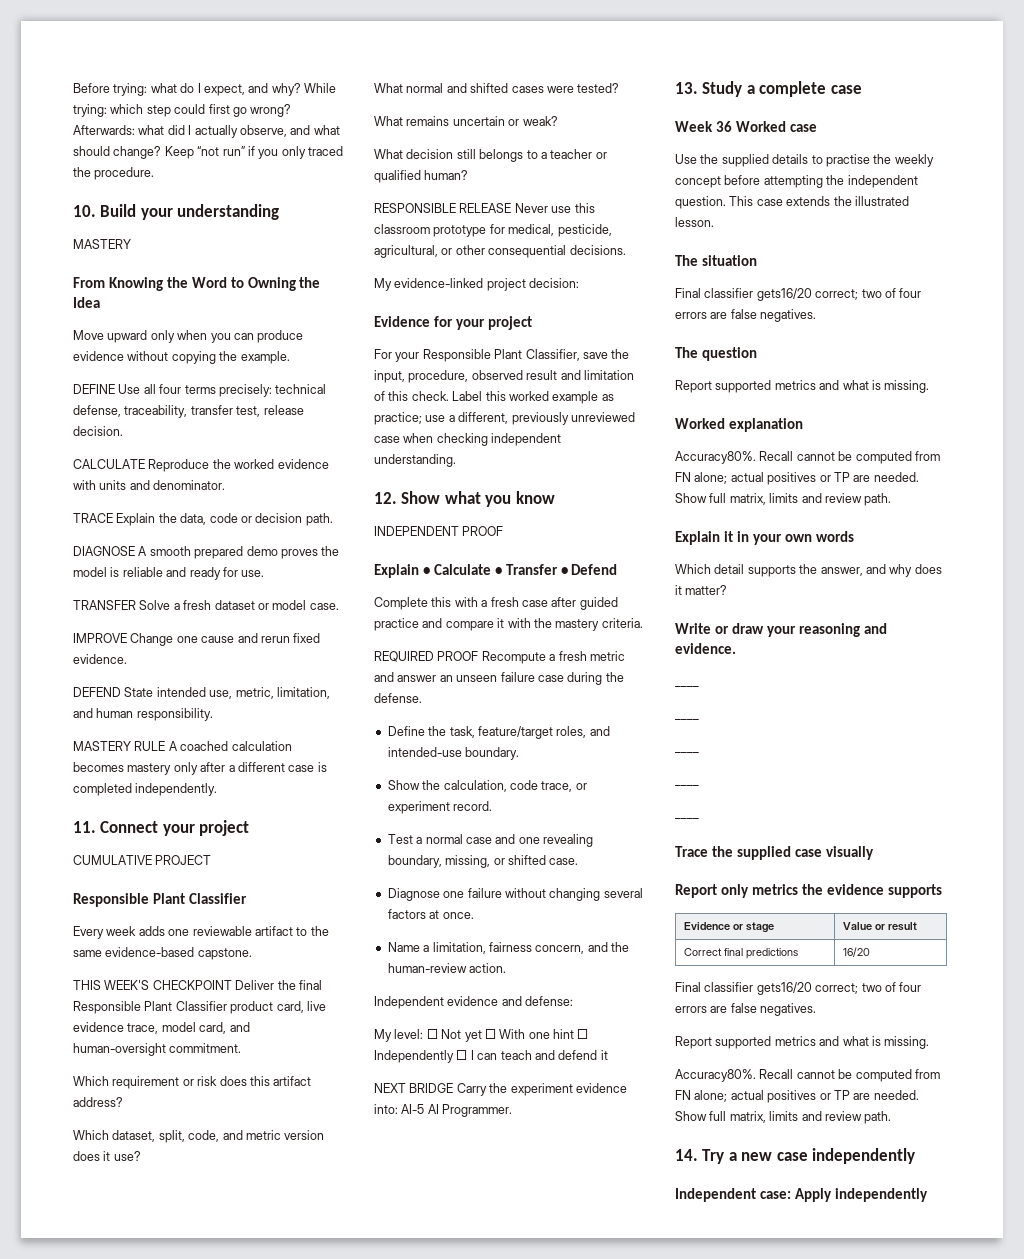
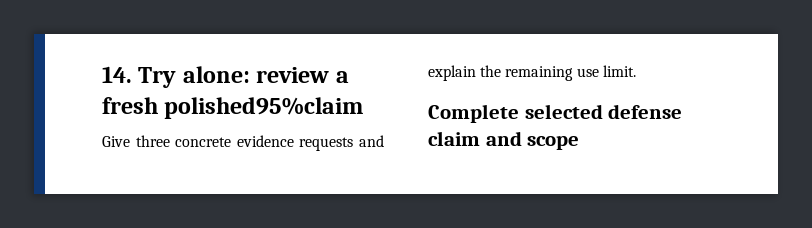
- Before trying: what do I expect, and why? While trying: which step could first go wrong? Afterwards: what did I actually observe, and what should change? Keep “not run” if you only traced the procedure.
- 10. Build your understanding
- MASTERY
- From Knowing the Word to Owning the Idea
- Move upward only when you can produce evidence without copying the example.
- DEFINE Use all four terms precisely: technical defense, traceability, transfer test, release decision.
- CALCULATE Reproduce the worked evidence with units and denominator.
- TRACE Explain the data, code or decision path.
- DIAGNOSE A smooth prepared demo proves the model is reliable and ready for use.
- TRANSFER Solve a fresh dataset or model case.
- IMPROVE Change one cause and rerun fixed evidence.
- DEFEND State intended use, metric, limitation, and human responsibility.
- MASTERY RULE A coached calculation becomes mastery only after a different case is completed independently.
- 11. Connect your project
- CUMULATIVE PROJECT
- Responsible Plant Classifier
- Every week adds one reviewable artifact to the same evidence-based capstone.
- THIS WEEK'S CHECKPOINT Deliver the final Responsible Plant Classifier product card, live evidence trace, model card, and human-oversight commitment.
- Which requirement or risk does this artifact address?
- Which dataset, split, code, and metric version does it use?
- What normal and shifted cases were tested?
- What remains uncertain or weak?
- What decision still belongs to a teacher or qualified human?
- RESPONSIBLE RELEASE Never use this classroom prototype for medical, pesticide, agricultural, or other consequential decisions.
- My evidence-linked project decision:
- Evidence for your project
- For your Responsible Plant Classifier, save the input, procedure, observed result and limitation of this check. Label this worked example as practice; use a different, previously unreviewed case when checking independent understanding.
- 12. Show what you know
- INDEPENDENT PROOF
- Explain • Calculate • Transfer • Defend
- Complete this with a fresh case after guided practice and compare it with the mastery criteria.
- REQUIRED PROOF Recompute a fresh metric and answer an unseen failure case during the defense.
- Define the task, feature/target roles, and intended-use boundary.
- Show the calculation, code trace, or experiment record.
- Test a normal case and one revealing boundary, missing, or shifted case.
- Diagnose one failure without changing several factors at once.
- Name a limitation, fairness concern, and the human-review action.
- Independent evidence and defense:
- My level: □ Not yet □ With one hint □ Independently □ I can teach and defend it
- NEXT BRIDGE Carry the experiment evidence into: AI-5 AI Programmer.
- 13. Study a complete case
- Week 36 Worked case
- Use the supplied details to practise the weekly concept before attempting the independent question. This case extends the illustrated lesson.
- The situation
- Final classifier gets16/20 correct; two of four errors are false negatives.
- The question
- Report supported metrics and what is missing.
- Worked explanation
- Accuracy80%. Recall cannot be computed from FN alone; actual positives or TP are needed. Show full matrix, limits and review path.
- Explain it in your own words
- Which detail supports the answer, and why does it matter?
- Write or draw your reasoning and evidence.
- ____
- ____
- ____
- ____
- ____
- Trace the supplied case visually
- Report only metrics the evidence supports
- Evidence or stage | Value or result
- Correct final predictions | 16/20
- Final classifier gets16/20 correct; two of four errors are false negatives.
- Report supported metrics and what is missing.
- Accuracy80%. Recall cannot be computed from FN alone; actual positives or TP are needed. Show full matrix, limits and review path.
- 14. Try a new case independently
- Independent case: Apply independently
+ 14. Try alone: review a fresh polished95%claim
+ Give three concrete evidence requests and explain the remaining use limit.
+ Complete selected defense claim and scope

